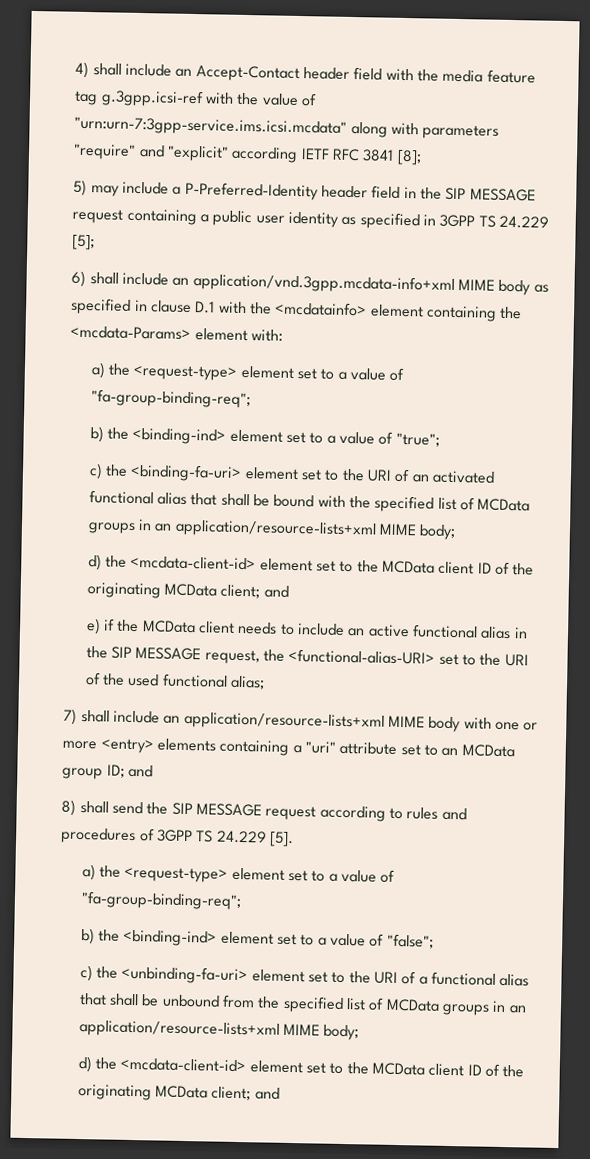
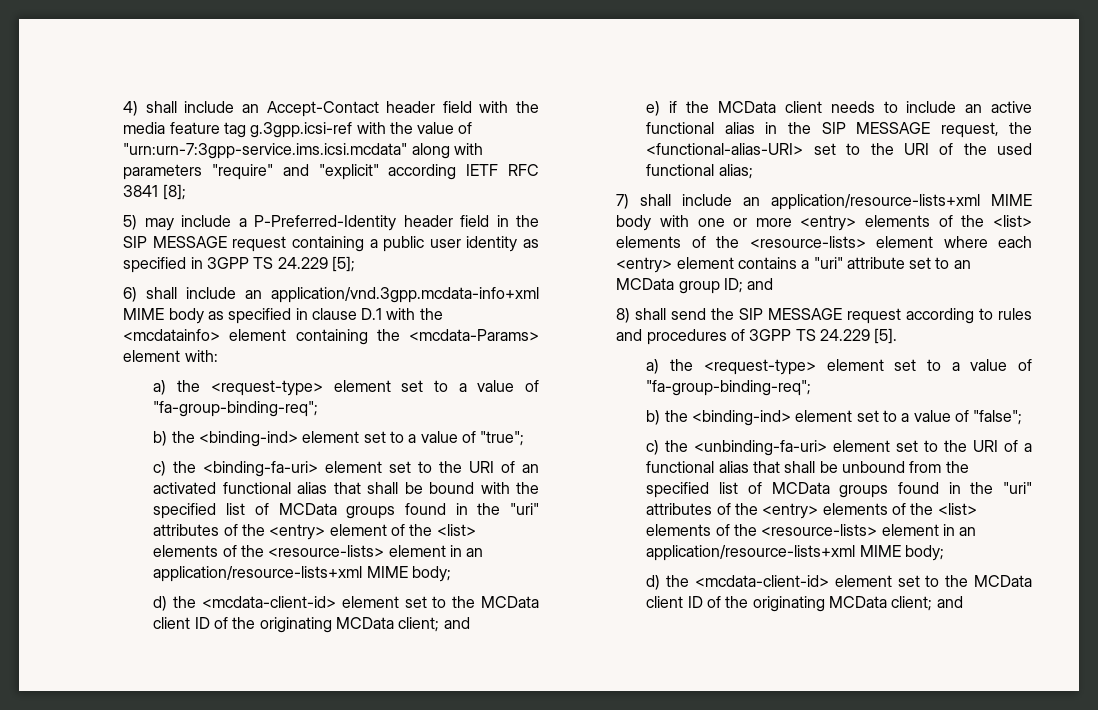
- c) the <binding-fa-uri> element set to the URI of an activated functional alias that shall be bound with the specified list of MCData groups in an application/resource-lists+xml MIME body;
+ c) the <binding-fa-uri> element set to the URI of an activated functional alias that shall be bound with the specified list of MCData groups found in the "uri" attributes of the <entry> element of the <list> elements of the <resource-lists> element in an application/resource-lists+xml MIME body;
- 7) shall include an application/resource-lists+xml MIME body with one or more <entry> elements containing a "uri" attribute set to an MCData group ID; and
+ 7) shall include an application/resource-lists+xml MIME body with one or more <entry> elements of the <list> elements of the <resource-lists> element where each <entry> element contains a "uri" attribute set to an MCData group ID; and
- c) the <unbinding-fa-uri> element set to the URI of a functional alias that shall be unbound from the specified list of MCData groups in an application/resource-lists+xml MIME body;
+ c) the <unbinding-fa-uri> element set to the URI of a functional alias that shall be unbound from the specified list of MCData groups found in the "uri" attributes of the <entry> elements of the <list> elements of the <resource-lists> element in an application/resource-lists+xml MIME body;

